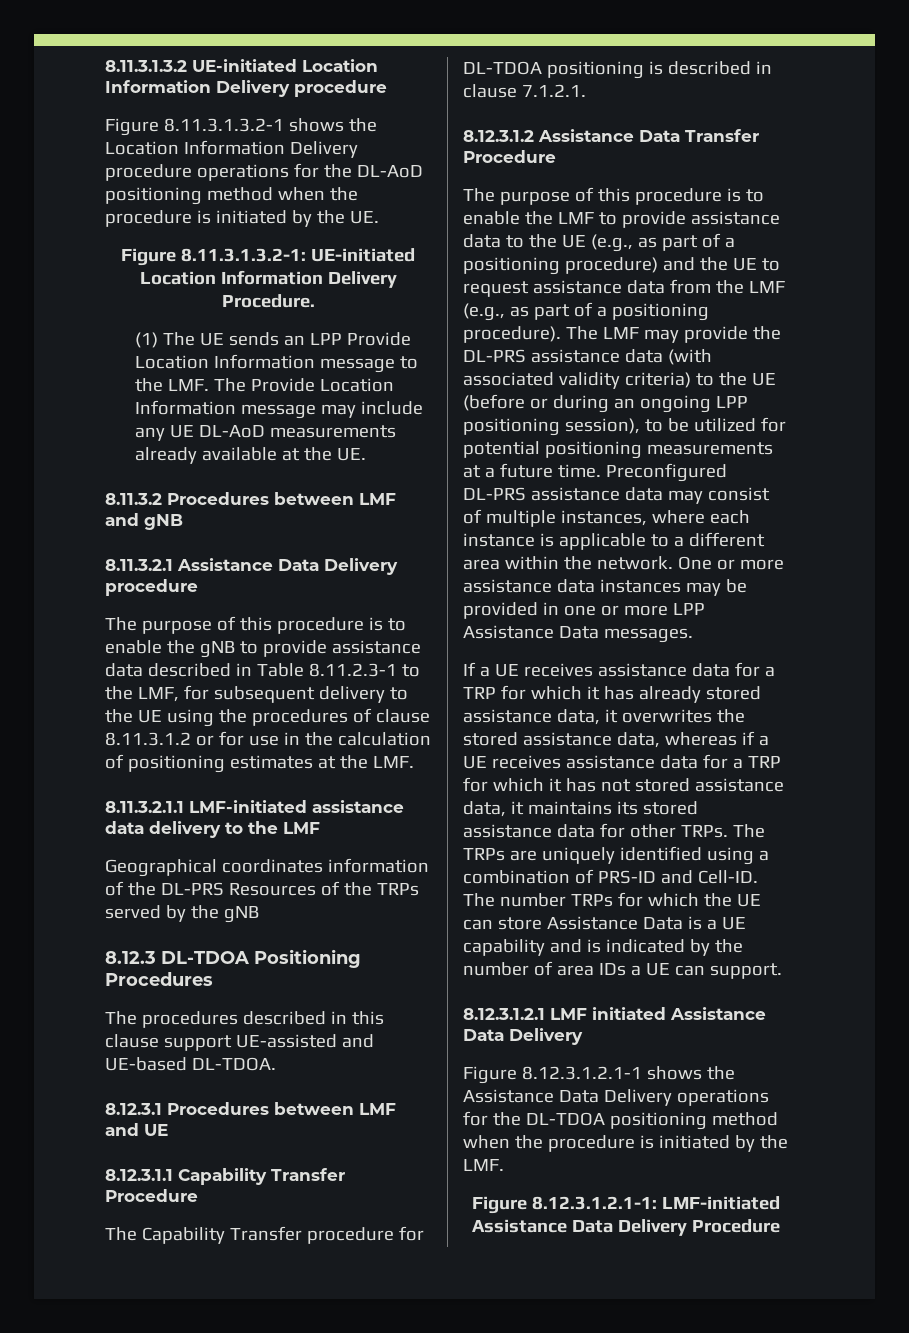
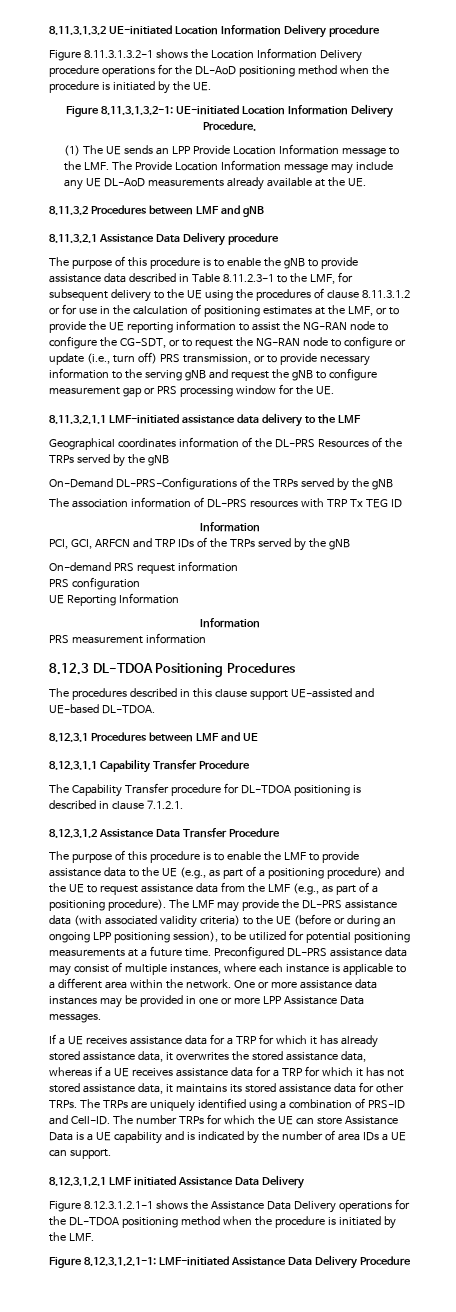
- The purpose of this procedure is to enable the gNB to provide assistance data described in Table 8.11.2.3-1 to the LMF, for subsequent delivery to the UE using the procedures of clause 8.11.3.1.2 or for use in the calculation of positioning estimates at the LMF.
+ The purpose of this procedure is to enable the gNB to provide assistance data described in Table 8.11.2.3-1 to the LMF, for subsequent delivery to the UE using the procedures of clause 8.11.3.1.2 or for use in the calculation of positioning estimates at the LMF, or to provide the UE reporting information to assist the NG-RAN node to configure the CG-SDT, or to request the NG-RAN node to configure or update (i.e., turn off) PRS transmission, or to provide necessary information to the serving gNB and request the gNB to configure measurement gap or PRS processing window for the UE.
+ On-Demand DL-PRS-Configurations of the TRPs served by the gNB
+ The association information of DL-PRS resources with TRP Tx TEG ID
+ Information
+ PCI, GCI, ARFCN and TRP IDs of the TRPs served by the gNB
+ On-demand PRS request information
+ PRS configuration
+ UE Reporting Information
+ Information
+ PRS measurement information

